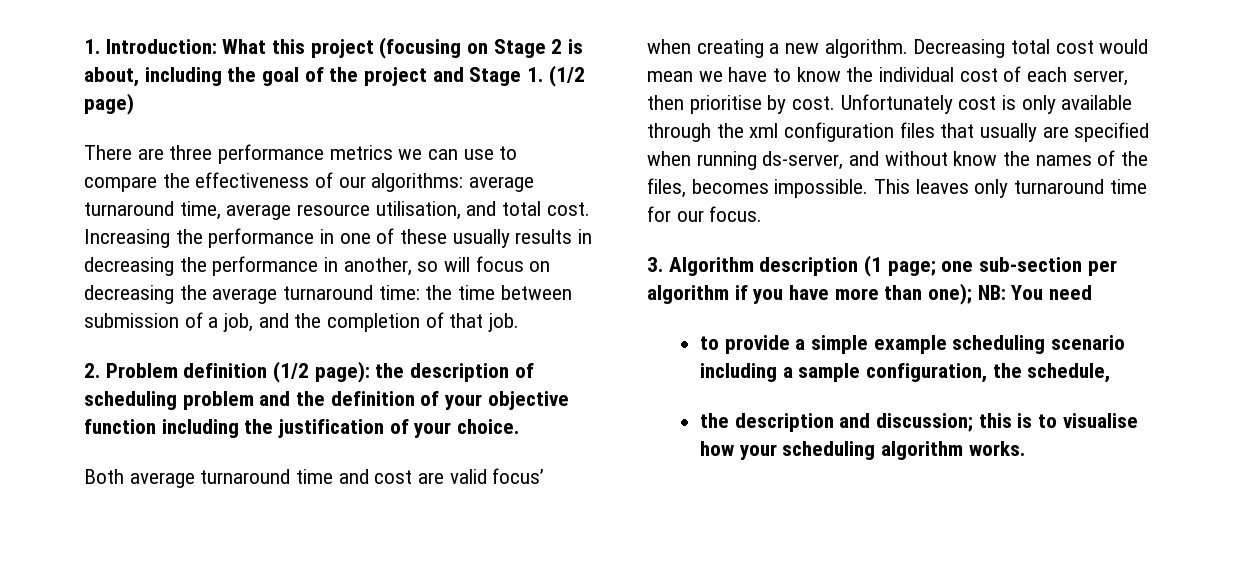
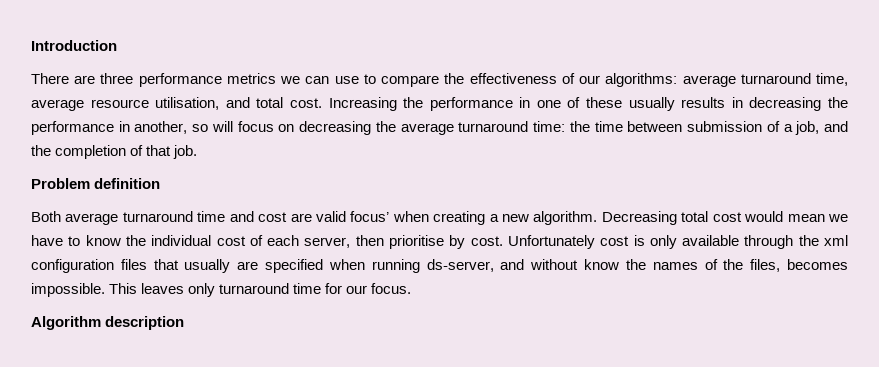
- 1. Introduction: What this project (focusing on Stage 2 is about, including the goal of the project and Stage 1. (1/2 page)
+ Introduction
- 2. Problem definition (1/2 page): the description of scheduling problem and the definition of your objective function including the justification of your choice.
+ Problem definition
- 3. Algorithm description (1 page; one sub-section per algorithm if you have more than one); NB: You need
- to provide a simple example scheduling scenario including a sample configuration, the schedule,
- the description and discussion; this is to visualise how your scheduling algorithm works.
+ Algorithm description

